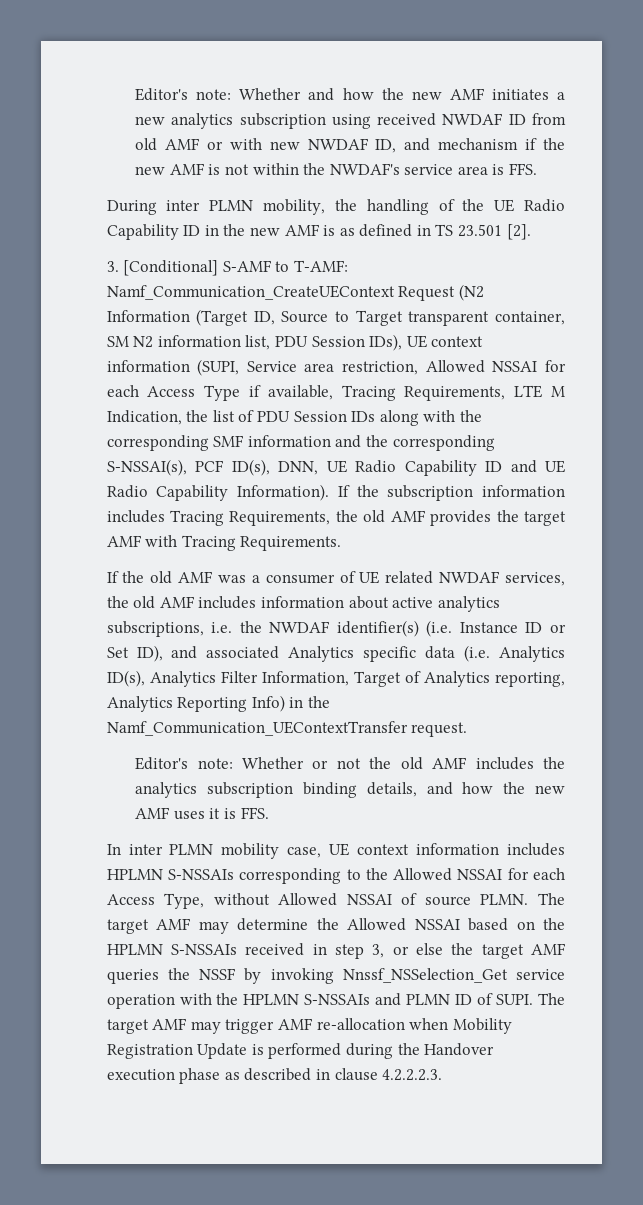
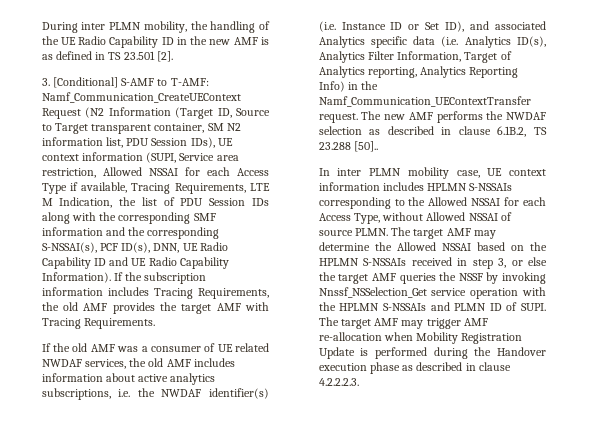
- Editor's note: Whether and how the new AMF initiates a new analytics subscription using received NWDAF ID from old AMF or with new NWDAF ID, and mechanism if the new AMF is not within the NWDAF's service area is FFS.
- If the old AMF was a consumer of UE related NWDAF services, the old AMF includes information about active analytics subscriptions, i.e. the NWDAF identifier(s) (i.e. Instance ID or Set ID), and associated Analytics specific data (i.e. Analytics ID(s), Analytics Filter Information, Target of Analytics reporting, Analytics Reporting Info) in the Namf_Communication_UEContextTransfer request.
- Editor's note: Whether or not the old AMF includes the analytics subscription binding details, and how the new AMF uses it is FFS.
+ If the old AMF was a consumer of UE related NWDAF services, the old AMF includes information about active analytics subscriptions, i.e. the NWDAF identifier(s) (i.e. Instance ID or Set ID), and associated Analytics specific data (i.e. Analytics ID(s), Analytics Filter Information, Target of Analytics reporting, Analytics Reporting Info) in the Namf_Communication_UEContextTransfer request. The new AMF performs the NWDAF selection as described in clause 6.1B.2, TS 23.288 [50]..

